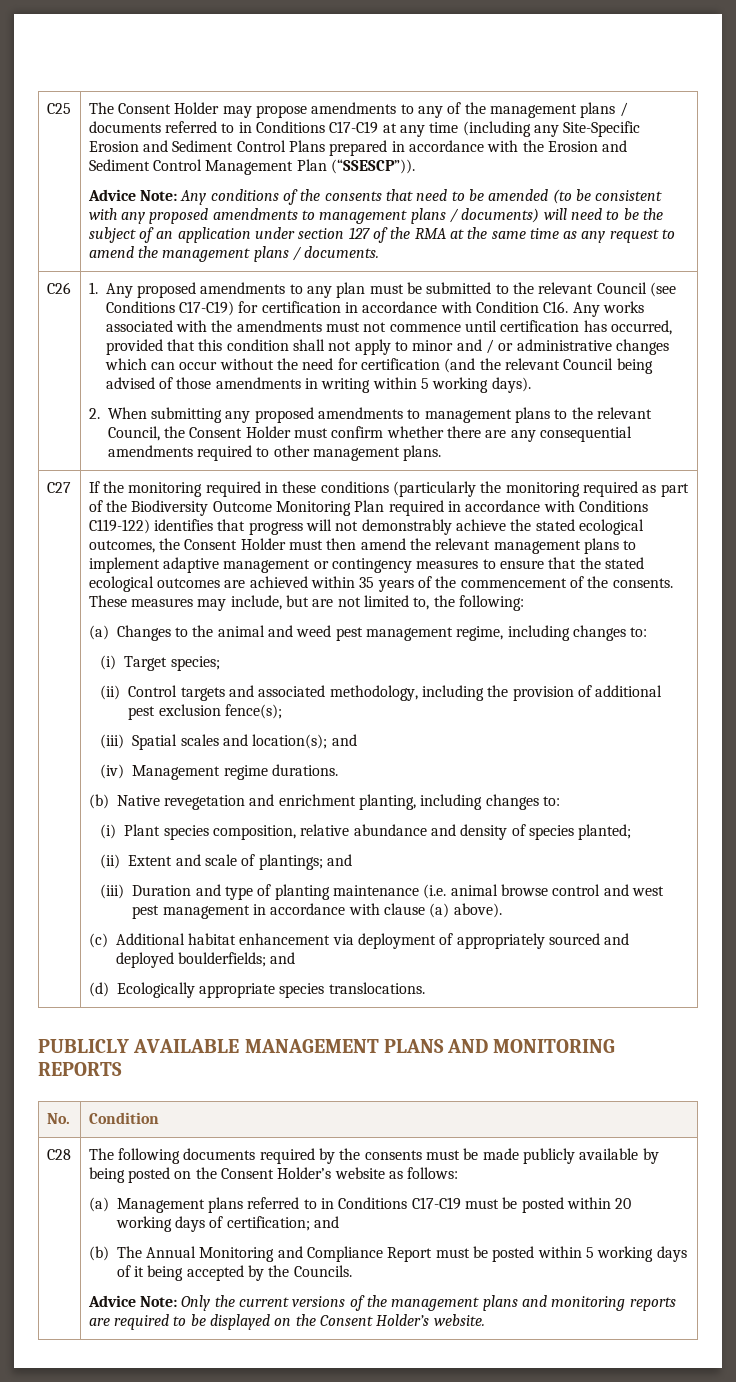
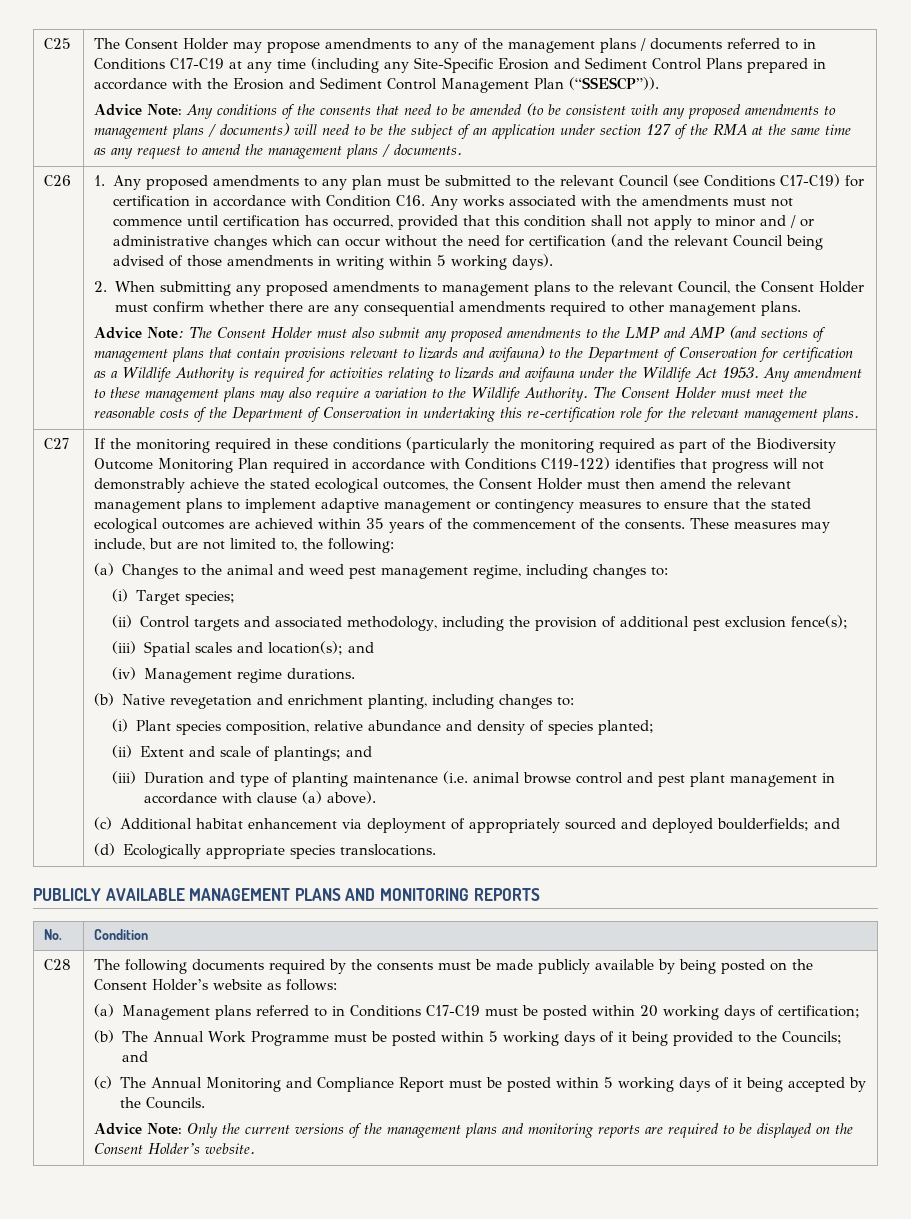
+ Advice Note: The Consent Holder must also submit any proposed amendments to the LMP and AMP (and sections of management plans that contain provisions relevant to lizards and avifauna) to the Department of Conservation for certification as a Wildlife Authority is required for activities relating to lizards and avifauna under the Wildlife Act 1953. Any amendment to these management plans may also require a variation to the Wildlife Authority. The Consent Holder must meet the reasonable costs of the Department of Conservation in undertaking this re-certification role for the relevant management plans.
- (iii) Duration and type of planting maintenance (i.e. animal browse control and west pest management in accordance with clause (a) above).
+ (iii) Duration and type of planting maintenance (i.e. animal browse control and pest plant management in accordance with clause (a) above).
- (a) Management plans referred to in Conditions C17-C19 must be posted within 20 working days of certification; and
- (b) The Annual Monitoring and Compliance Report must be posted within 5 working days of it being accepted by the Councils.
+ (a) Management plans referred to in Conditions C17-C19 must be posted within 20 working days of certification;
+ (b) The Annual Work Programme must be posted within 5 working days of it being provided to the Councils; and
+ (c) The Annual Monitoring and Compliance Report must be posted within 5 working days of it being accepted by the Councils.

